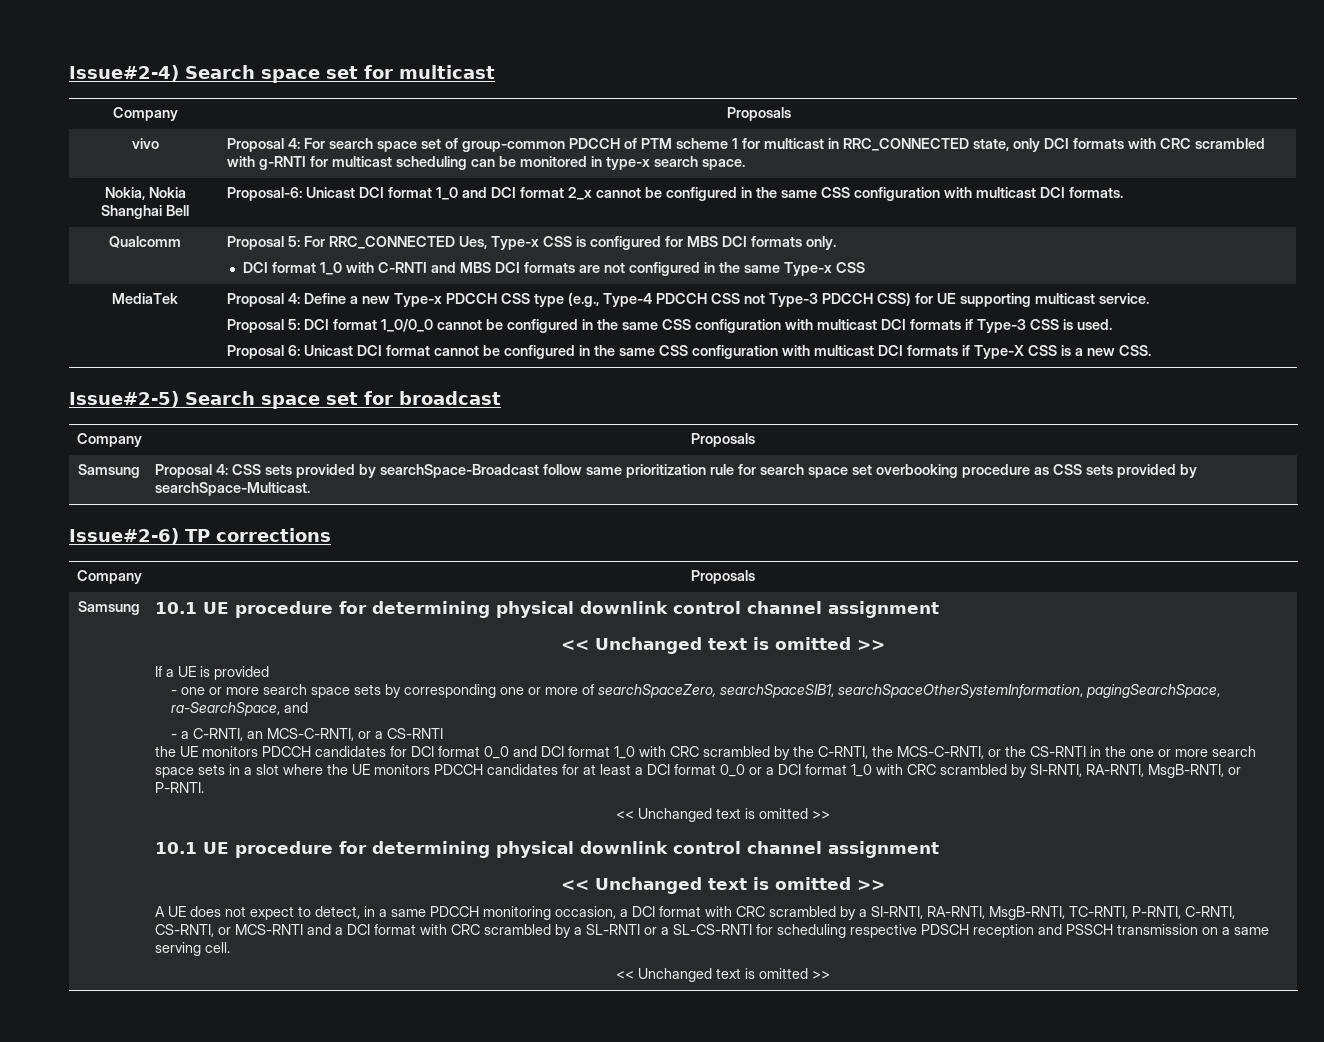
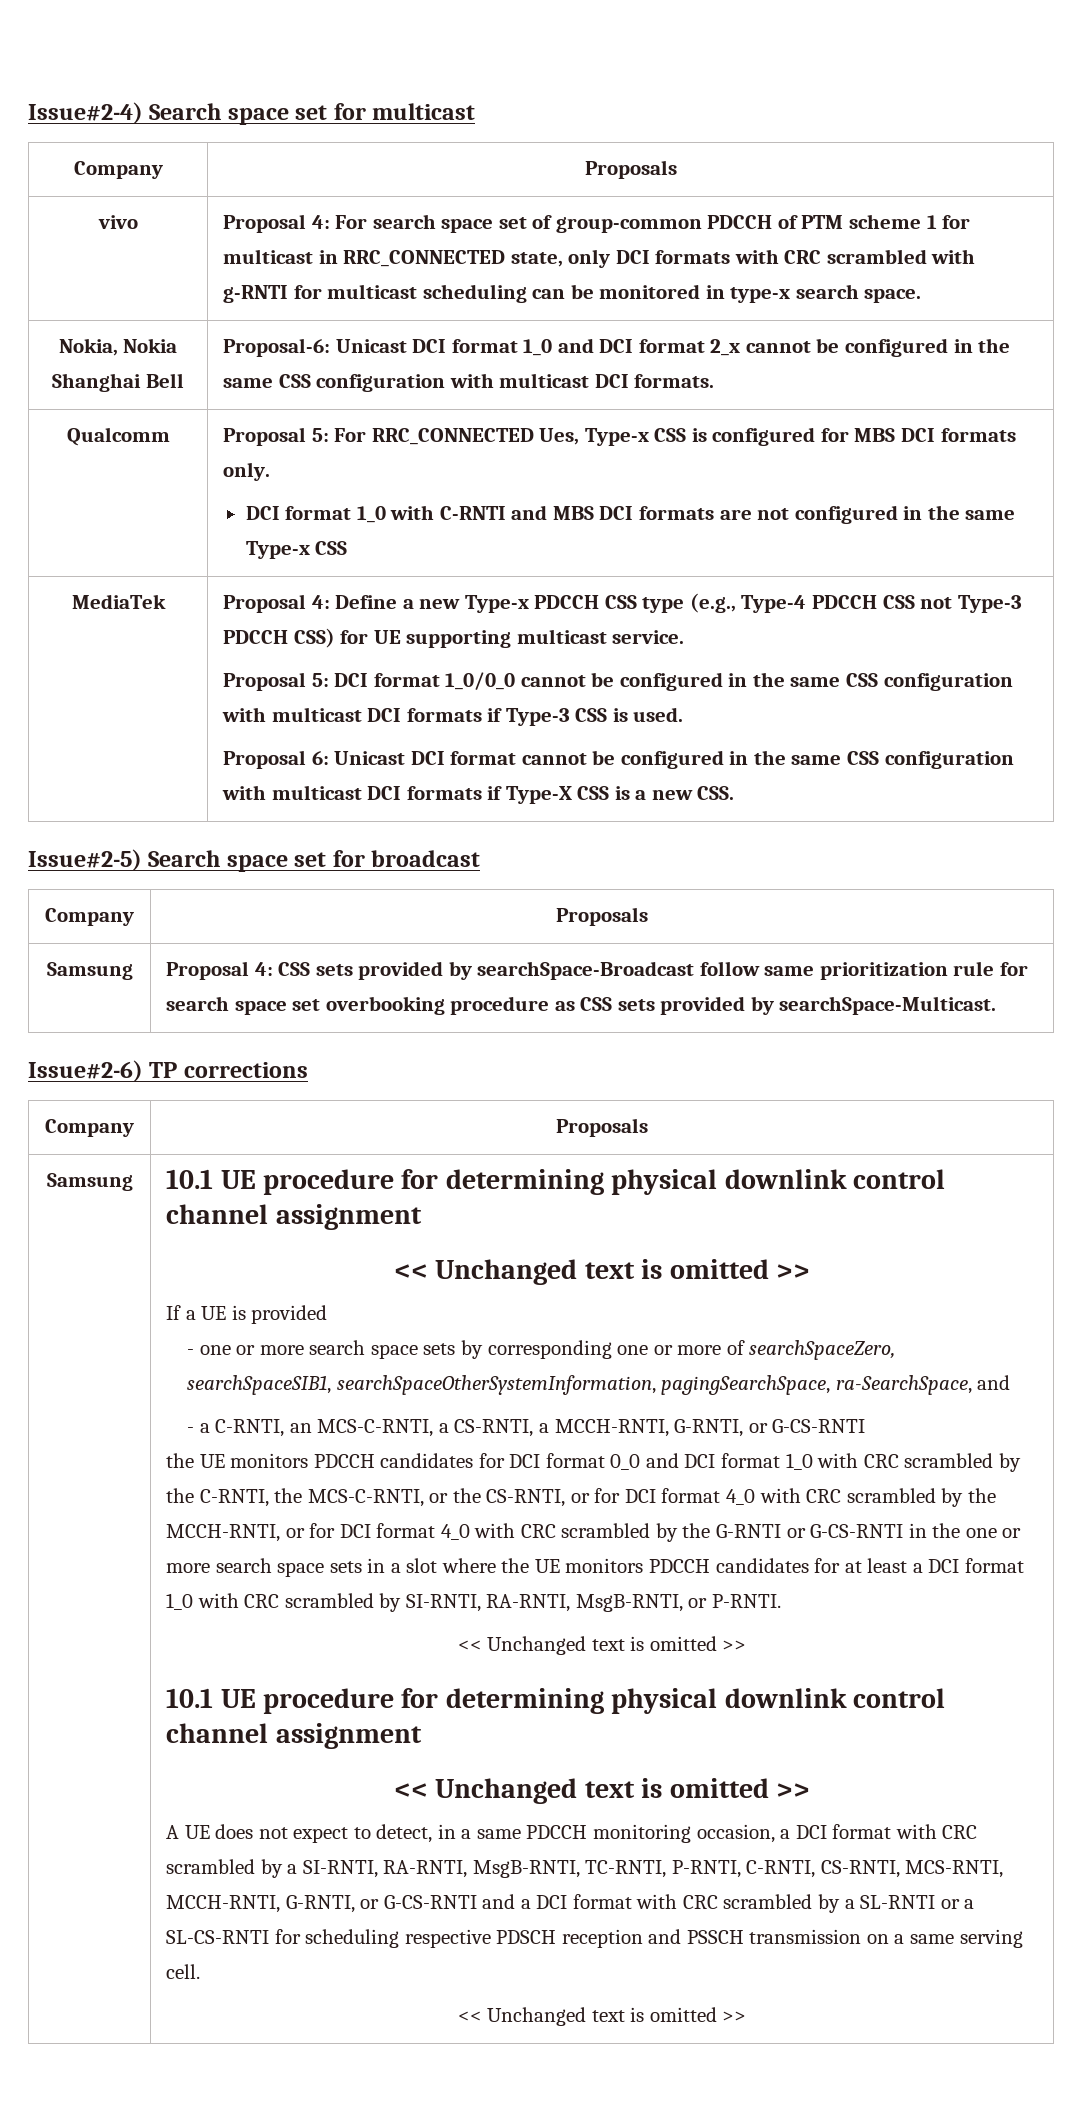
- - a C-RNTI, an MCS-C-RNTI, or a CS-RNTI
+ - a C-RNTI, an MCS-C-RNTI, a CS-RNTI, a MCCH-RNTI, G-RNTI, or G-CS-RNTI
- the UE monitors PDCCH candidates for DCI format 0_0 and DCI format 1_0 with CRC scrambled by the C-RNTI, the MCS-C-RNTI, or the CS-RNTI in the one or more search space sets in a slot where the UE monitors PDCCH candidates for at least a DCI format 0_0 or a DCI format 1_0 with CRC scrambled by SI-RNTI, RA-RNTI, MsgB-RNTI, or P-RNTI.
+ the UE monitors PDCCH candidates for DCI format 0_0 and DCI format 1_0 with CRC scrambled by the C-RNTI, the MCS-C-RNTI, or the CS-RNTI, or for DCI format 4_0 with CRC scrambled by the MCCH-RNTI, or for DCI format 4_0 with CRC scrambled by the G-RNTI or G-CS-RNTI in the one or more search space sets in a slot where the UE monitors PDCCH candidates for at least a DCI format 1_0 with CRC scrambled by SI-RNTI, RA-RNTI, MsgB-RNTI, or P-RNTI.
- A UE does not expect to detect, in a same PDCCH monitoring occasion, a DCI format with CRC scrambled by a SI-RNTI, RA-RNTI, MsgB-RNTI, TC-RNTI, P-RNTI, C-RNTI, CS-RNTI, or MCS-RNTI and a DCI format with CRC scrambled by a SL-RNTI or a SL-CS-RNTI for scheduling respective PDSCH reception and PSSCH transmission on a same serving cell.
+ A UE does not expect to detect, in a same PDCCH monitoring occasion, a DCI format with CRC scrambled by a SI-RNTI, RA-RNTI, MsgB-RNTI, TC-RNTI, P-RNTI, C-RNTI, CS-RNTI, MCS-RNTI, MCCH-RNTI, G-RNTI, or G-CS-RNTI and a DCI format with CRC scrambled by a SL-RNTI or a SL-CS-RNTI for scheduling respective PDSCH reception and PSSCH transmission on a same serving cell.

